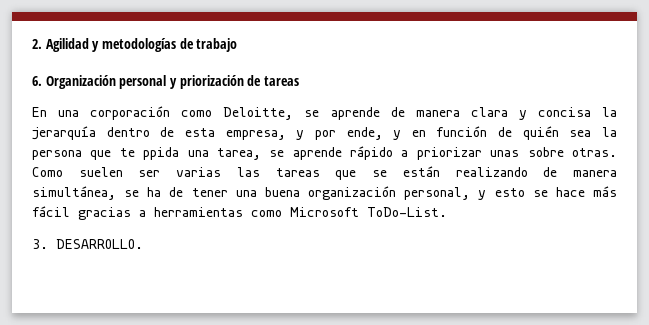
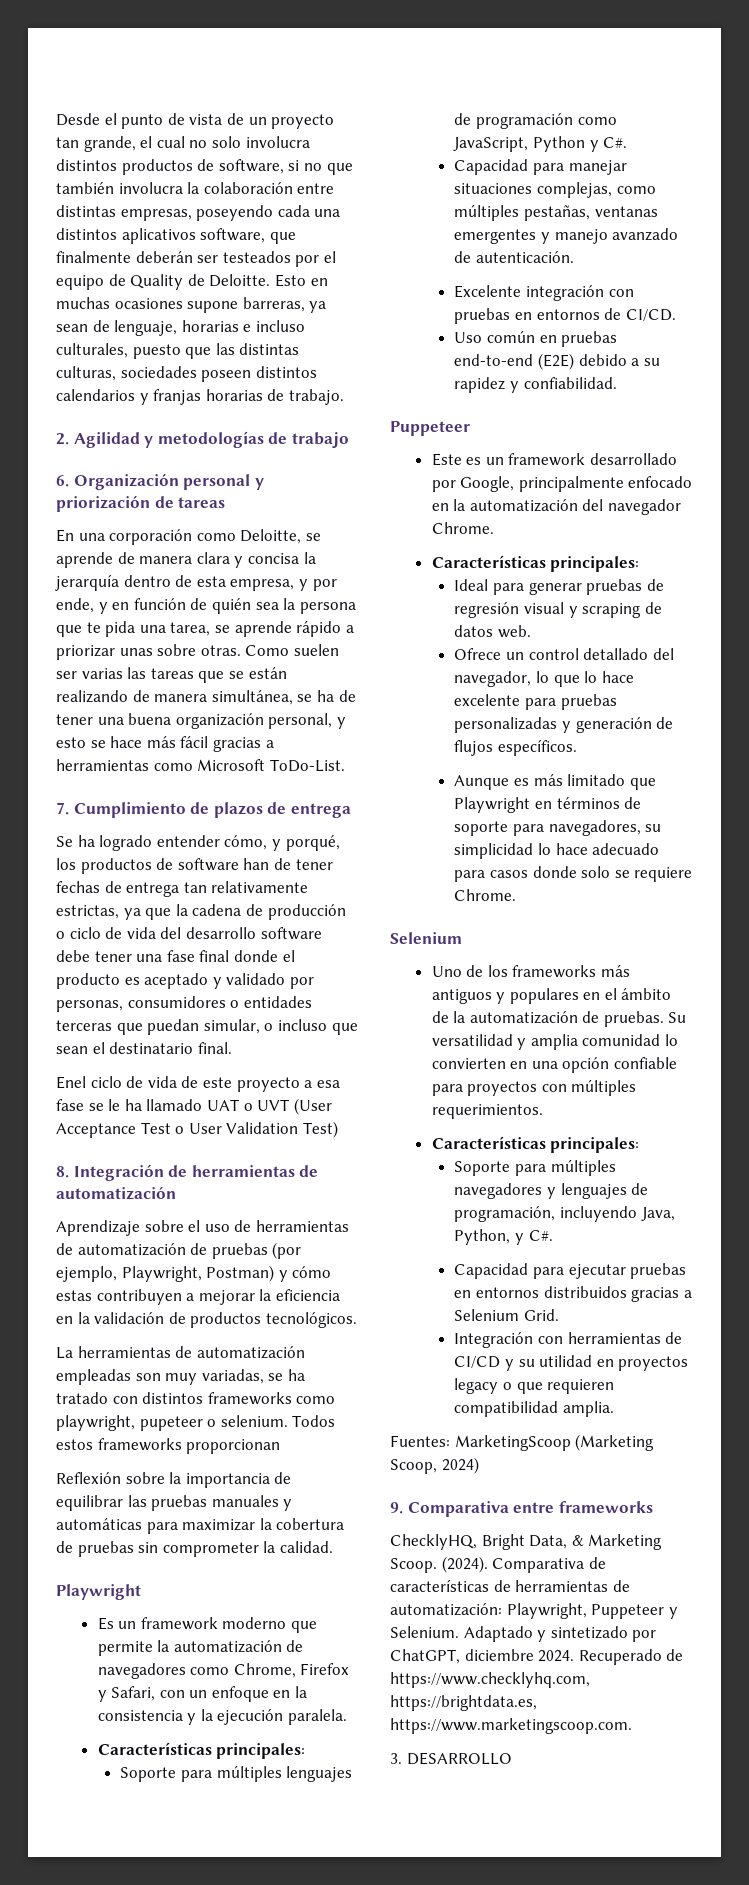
+ Desde el punto de vista de un proyecto tan grande, el cual no solo involucra distintos productos de software, si no que también involucra la colaboración entre distintas empresas, poseyendo cada una distintos aplicativos software, que finalmente deberán ser testeados por el equipo de Quality de Deloitte. Esto en muchas ocasiones supone barreras, ya sean de lenguaje, horarias e incluso culturales, puesto que las distintas culturas, sociedades poseen distintos calendarios y franjas horarias de trabajo.
- En una corporación como Deloitte, se aprende de manera clara y concisa la jerarquía dentro de esta empresa, y por ende, y en función de quién sea la persona que te ppida una tarea, se aprende rápido a priorizar unas sobre otras.
+ En una corporación como Deloitte, se aprende de manera clara y concisa la jerarquía dentro de esta empresa, y por ende, y en función de quién sea la persona que te pida una tarea, se aprende rápido a priorizar unas sobre otras.
+ 7. Cumplimiento de plazos de entrega
+ Se ha logrado entender cómo, y porqué, los productos de software han de tener fechas de entrega tan relativamente estrictas, ya que la cadena de producción o ciclo de vida del desarrollo software debe tener una fase final donde el producto es aceptado y validado por personas, consumidores o entidades terceras que puedan simular, o incluso que sean el destinatario final.
+ Enel ciclo de vida de este proyecto a esa fase se le ha llamado UAT o UVT (User Acceptance Test o User Validation Test)
+ 8. Integración de herramientas de automatización
+ Aprendizaje sobre el uso de herramientas de automatización de pruebas (por ejemplo, Playwright, Postman) y cómo estas contribuyen a mejorar la eficiencia en la validación de productos tecnológicos.
+ La herramientas de automatización empleadas son muy variadas, se ha tratado con distintos frameworks como playwright, pupeteer o selenium. Todos estos frameworks proporcionan
+ Reflexión sobre la importancia de equilibrar las pruebas manuales y automáticas para maximizar la cobertura de pruebas sin comprometer la calidad.
+ Playwright
+ Es un framework moderno que permite la automatización de navegadores como Chrome, Firefox y Safari, con un enfoque en la consistencia y la ejecución paralela.
+ Características principales:
+ Soporte para múltiples lenguajes de programación como JavaScript, Python y C#.
+ Capacidad para manejar situaciones complejas, como múltiples pestañas, ventanas emergentes y manejo avanzado de autenticación.
+ Excelente integración con pruebas en entornos de CI/CD.
+ Uso común en pruebas end-to-end (E2E) debido a su rapidez y confiabilidad.
+ Puppeteer
+ Este es un framework desarrollado por Google, principalmente enfocado en la automatización del navegador Chrome.
+ Características principales:
+ Ideal para generar pruebas de regresión visual y scraping de datos web.
+ Ofrece un control detallado del navegador, lo que lo hace excelente para pruebas personalizadas y generación de flujos específicos.
+ Aunque es más limitado que Playwright en términos de soporte para navegadores, su simplicidad lo hace adecuado para casos donde solo se requiere Chrome.
+ Selenium
+ Uno de los frameworks más antiguos y populares en el ámbito de la automatización de pruebas. Su versatilidad y amplia comunidad lo convierten en una opción confiable para proyectos con múltiples requerimientos.
+ Características principales:
+ Soporte para múltiples navegadores y lenguajes de programación, incluyendo Java, Python, y C#.
+ Capacidad para ejecutar pruebas en entornos distribuidos gracias a Selenium Grid.
+ Integración con herramientas de CI/CD y su utilidad en proyectos legacy o que requieren compatibilidad amplia.
+ Fuentes: MarketingScoop (Marketing Scoop, 2024)
+ 9. Comparativa entre frameworks
+ ChecklyHQ, Bright Data, & Marketing Scoop. (2024). Comparativa de características de herramientas de automatización: Playwright, Puppeteer y Selenium. Adaptado y sintetizado por ChatGPT, diciembre 2024. Recuperado de https://www.checklyhq.com, https://brightdata.es, https://www.marketingscoop.com.
- 3. DESARROLLO.
+ 3. DESARROLLO

